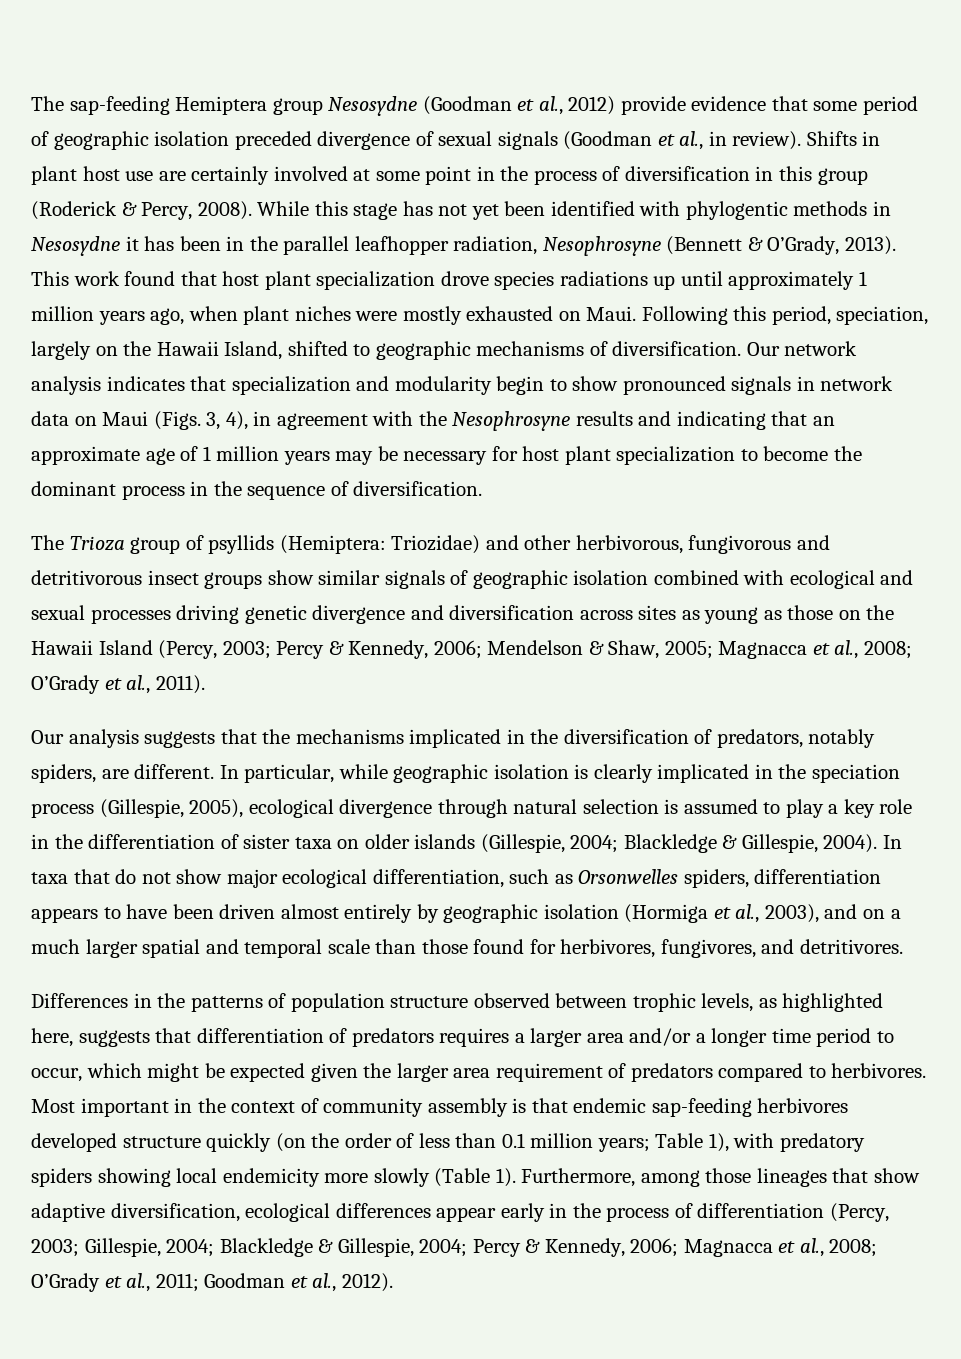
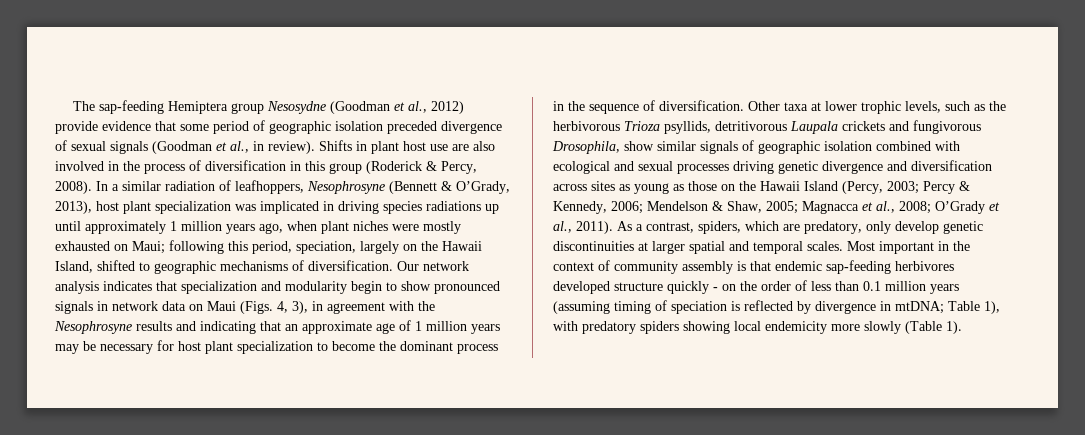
- Shifts in plant host use are certainly involved at some point in the process of diversification in this group (Roderick & Percy, 2008).
+ Shifts in plant host use are also involved in the process of diversification in this group (Roderick & Percy, 2008).
- While this stage has not yet been identified with phylogentic methods in Nesosydne it has been in the parallel leafhopper radiation, Nesophrosyne (Bennett & O’Grady, 2013). This work found that host plant specialization drove species radiations up until approximately 1 million years ago, when plant niches were mostly exhausted on Maui. Following this period, speciation, largely on the Hawaii Island, shifted to geographic mechanisms of diversification.
+ In a similar radiation of leafhoppers, Nesophrosyne (Bennett & O’Grady, 2013), host plant specialization was implicated in driving species radiations up until approximately 1 million years ago, when plant niches were mostly exhausted on Maui; following this period, speciation, largely on the Hawaii Island, shifted to geographic mechanisms of diversification.
- Our network analysis indicates that specialization and modularity begin to show pronounced signals in network data on Maui (Figs. 3, 4), in agreement with the Nesophrosyne results and indicating that an approximate age of 1 million years may be necessary for host plant specialization to become the dominant process in the sequence of diversification.
- The Trioza group of psyllids (Hemiptera: Triozidae) and other herbivorous, fungivorous and detritivorous insect groups show similar signals of geographic isolation combined with ecological and sexual processes driving genetic divergence and diversification across sites as young as those on the Hawaii Island (Percy, 2003;
+ Our network analysis indicates that specialization and modularity begin to show pronounced signals in network data on Maui (Figs. 4, 3), in agreement with the Nesophrosyne results and indicating that an approximate age of 1 million years may be necessary for host plant specialization to become the dominant process in the sequence of diversification. Other taxa at lower trophic levels, such as the herbivorous Trioza psyllids, detritivorous Laupala crickets and fungivorous Drosophila, show similar signals of geographic isolation combined with ecological and sexual processes driving genetic divergence and diversification across sites as young as those on the Hawaii Island (Percy, 2003;
- O’Grady et al., 2011).
- Our analysis suggests that the mechanisms implicated in the diversification of predators, notably spiders, are different. In particular, while geographic isolation is clearly implicated in the speciation process (Gillespie, 2005), ecological divergence through natural selection is assumed to play a key role in the differentiation of sister taxa on older islands (Gillespie, 2004; Blackledge & Gillespie, 2004). In taxa that do not show major ecological differentiation, such as Orsonwelles spiders, differentiation appears to have been driven almost entirely by geographic isolation (Hormiga et al., 2003), and on a much larger spatial and temporal scale than those found for herbivores, fungivores, and detritivores.
- Differences in the patterns of population structure observed between trophic levels, as highlighted here, suggests that differentiation of predators requires a larger area and/or a longer time period to occur, which might be expected given the larger area requirement of predators compared to herbivores.
+ O’Grady et al., 2011). As a contrast, spiders, which are predatory, only develop genetic discontinuities at larger spatial and temporal scales.
- Most important in the context of community assembly is that endemic sap-feeding herbivores developed structure quickly (on the order of less than 0.1 million years; Table 1), with predatory spiders showing local endemicity more slowly (Table 1). Furthermore, among those lineages that show adaptive diversification, ecological differences appear early in the process of differentiation (Percy, 2003; Gillespie, 2004; Blackledge & Gillespie, 2004; Percy & Kennedy, 2006; Magnacca et al., 2008; O’Grady et al., 2011; Goodman et al., 2012).
+ Most important in the context of community assembly is that endemic sap-feeding herbivores developed structure quickly - on the order of less than 0.1 million years (assuming timing of speciation is reflected by divergence in mtDNA; Table 1), with predatory spiders showing local endemicity more slowly (Table 1).

